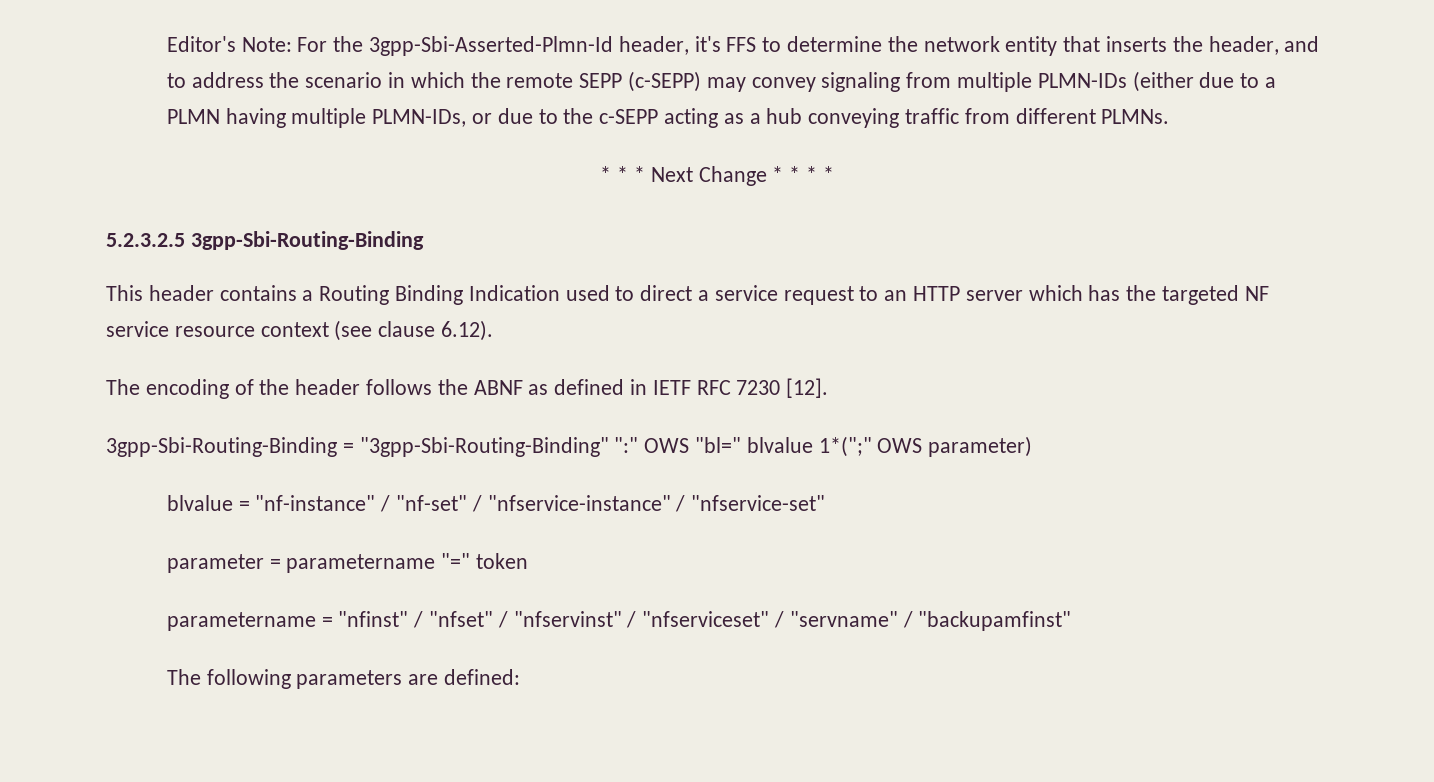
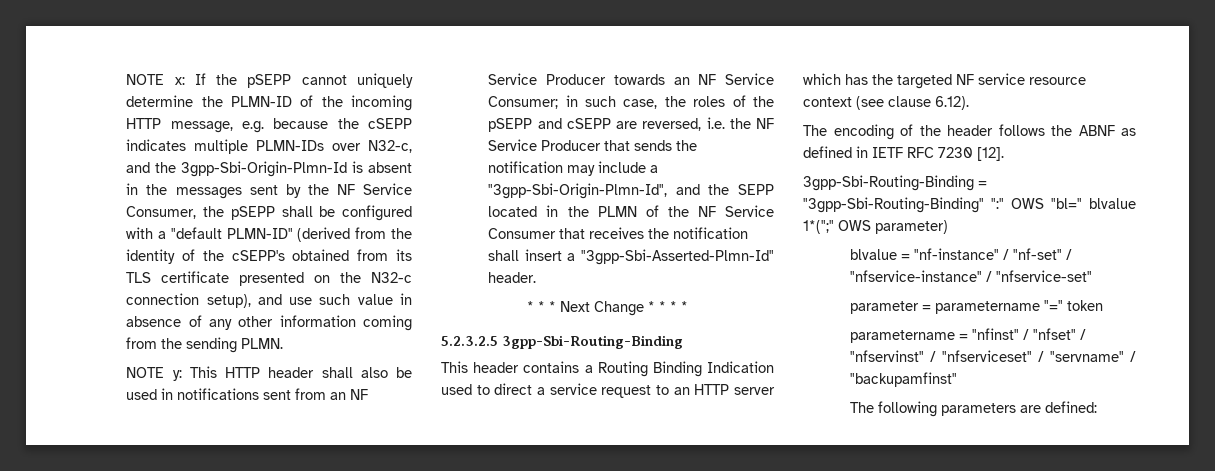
- Editor's Note: For the 3gpp-Sbi-Asserted-Plmn-Id header, it's FFS to determine the network entity that inserts the header, and to address the scenario in which the remote SEPP (c-SEPP) may convey signaling from multiple PLMN-IDs (either due to a PLMN having multiple PLMN-IDs, or due to the c-SEPP acting as a hub conveying traffic from different PLMNs.
+ NOTE x: If the pSEPP cannot uniquely determine the PLMN-ID of the incoming HTTP message, e.g. because the cSEPP indicates multiple PLMN-IDs over N32-c, and the 3gpp-Sbi-Origin-Plmn-Id is absent in the messages sent by the NF Service Consumer, the pSEPP shall be configured with a "default PLMN-ID" (derived from the identity of the cSEPP's obtained from its TLS certificate presented on the N32-c connection setup), and use such value in absence of any other information coming from the sending PLMN.
+ NOTE y: This HTTP header shall also be used in notifications sent from an NF Service Producer towards an NF Service Consumer; in such case, the roles of the pSEPP and cSEPP are reversed, i.e. the NF Service Producer that sends the notification may include a "3gpp-Sbi-Origin-Plmn-Id", and the SEPP located in the PLMN of the NF Service Consumer that receives the notification shall insert a "3gpp-Sbi-Asserted-Plmn-Id" header.

